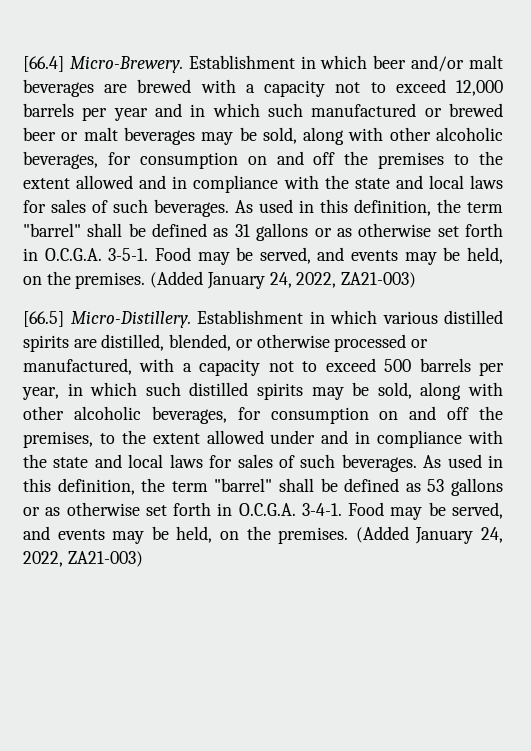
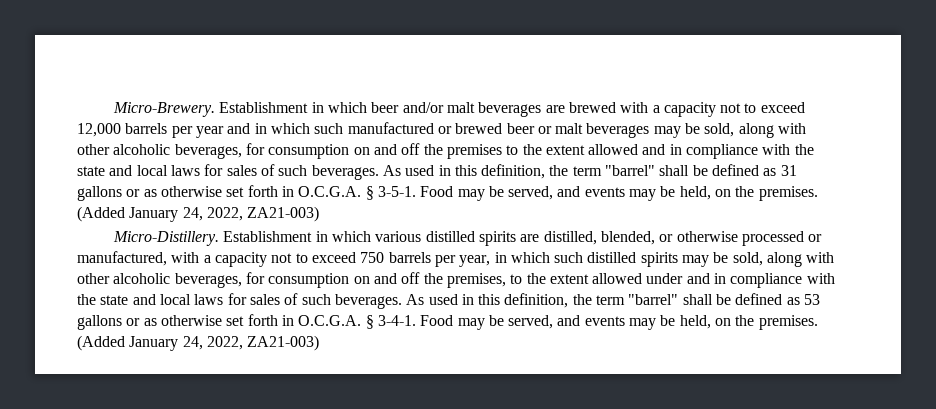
- [66.4] Micro-Brewery.
+ Micro-Brewery.
- As used in this definition, the term "barrel" shall be defined as 31 gallons or as otherwise set forth in O.C.G.A. 3-5-1.
+ As used in this definition, the term "barrel" shall be defined as 31 gallons or as otherwise set forth in O.C.G.A. § 3-5-1.
- [66.5] Micro-Distillery.
+ Micro-Distillery.
- Establishment in which various distilled spirits are distilled, blended, or otherwise processed or manufactured, with a capacity not to exceed 500 barrels per year, in which such distilled spirits may be sold, along with other alcoholic beverages, for consumption on and off the premises, to the extent allowed under and in compliance with the state and local laws for sales of such beverages.
+ Establishment in which various distilled spirits are distilled, blended, or otherwise processed or manufactured, with a capacity not to exceed 750 barrels per year, in which such distilled spirits may be sold, along with other alcoholic beverages, for consumption on and off the premises, to the extent allowed under and in compliance with the state and local laws for sales of such beverages.
- As used in this definition, the term "barrel" shall be defined as 53 gallons or as otherwise set forth in O.C.G.A. 3-4-1.
+ As used in this definition, the term "barrel" shall be defined as 53 gallons or as otherwise set forth in O.C.G.A. § 3-4-1.

